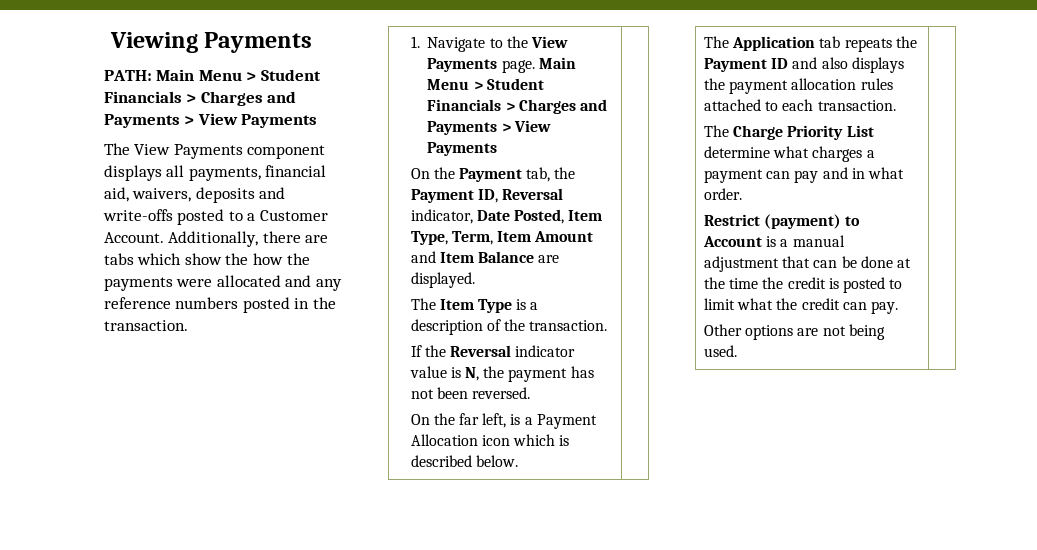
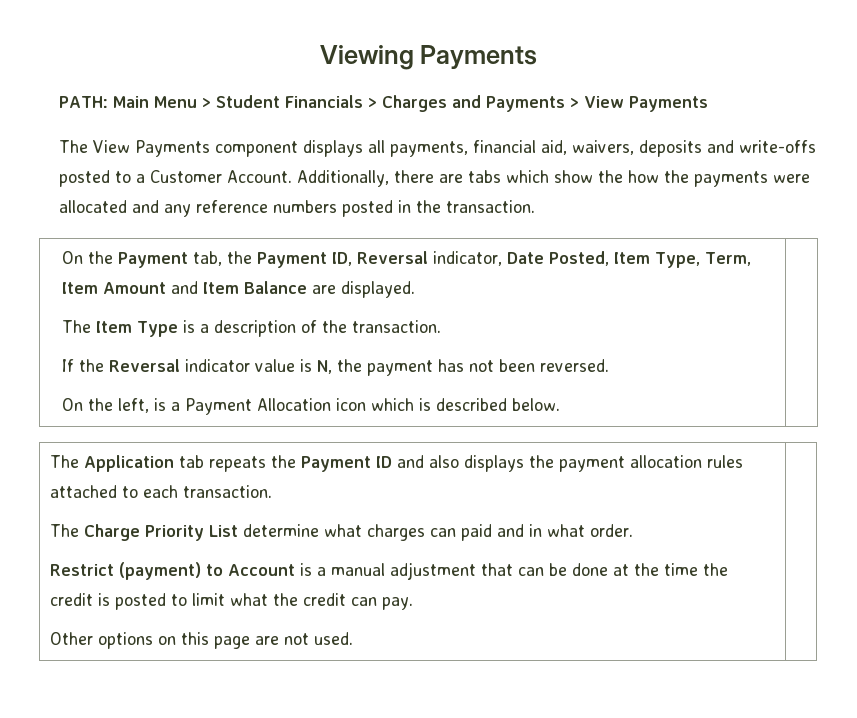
- 1. Navigate to the View Payments page. Main Menu > Student Financials > Charges and Payments > View Payments
- On the far left, is a Payment Allocation icon which is described below.
+ On the left, is a Payment Allocation icon which is described below.
- The Charge Priority List determine what charges a payment can pay and in what order.
+ The Charge Priority List determine what charges can paid and in what order.
- Other options are not being used.
+ Other options on this page are not used.

